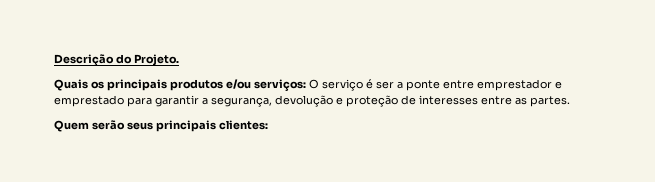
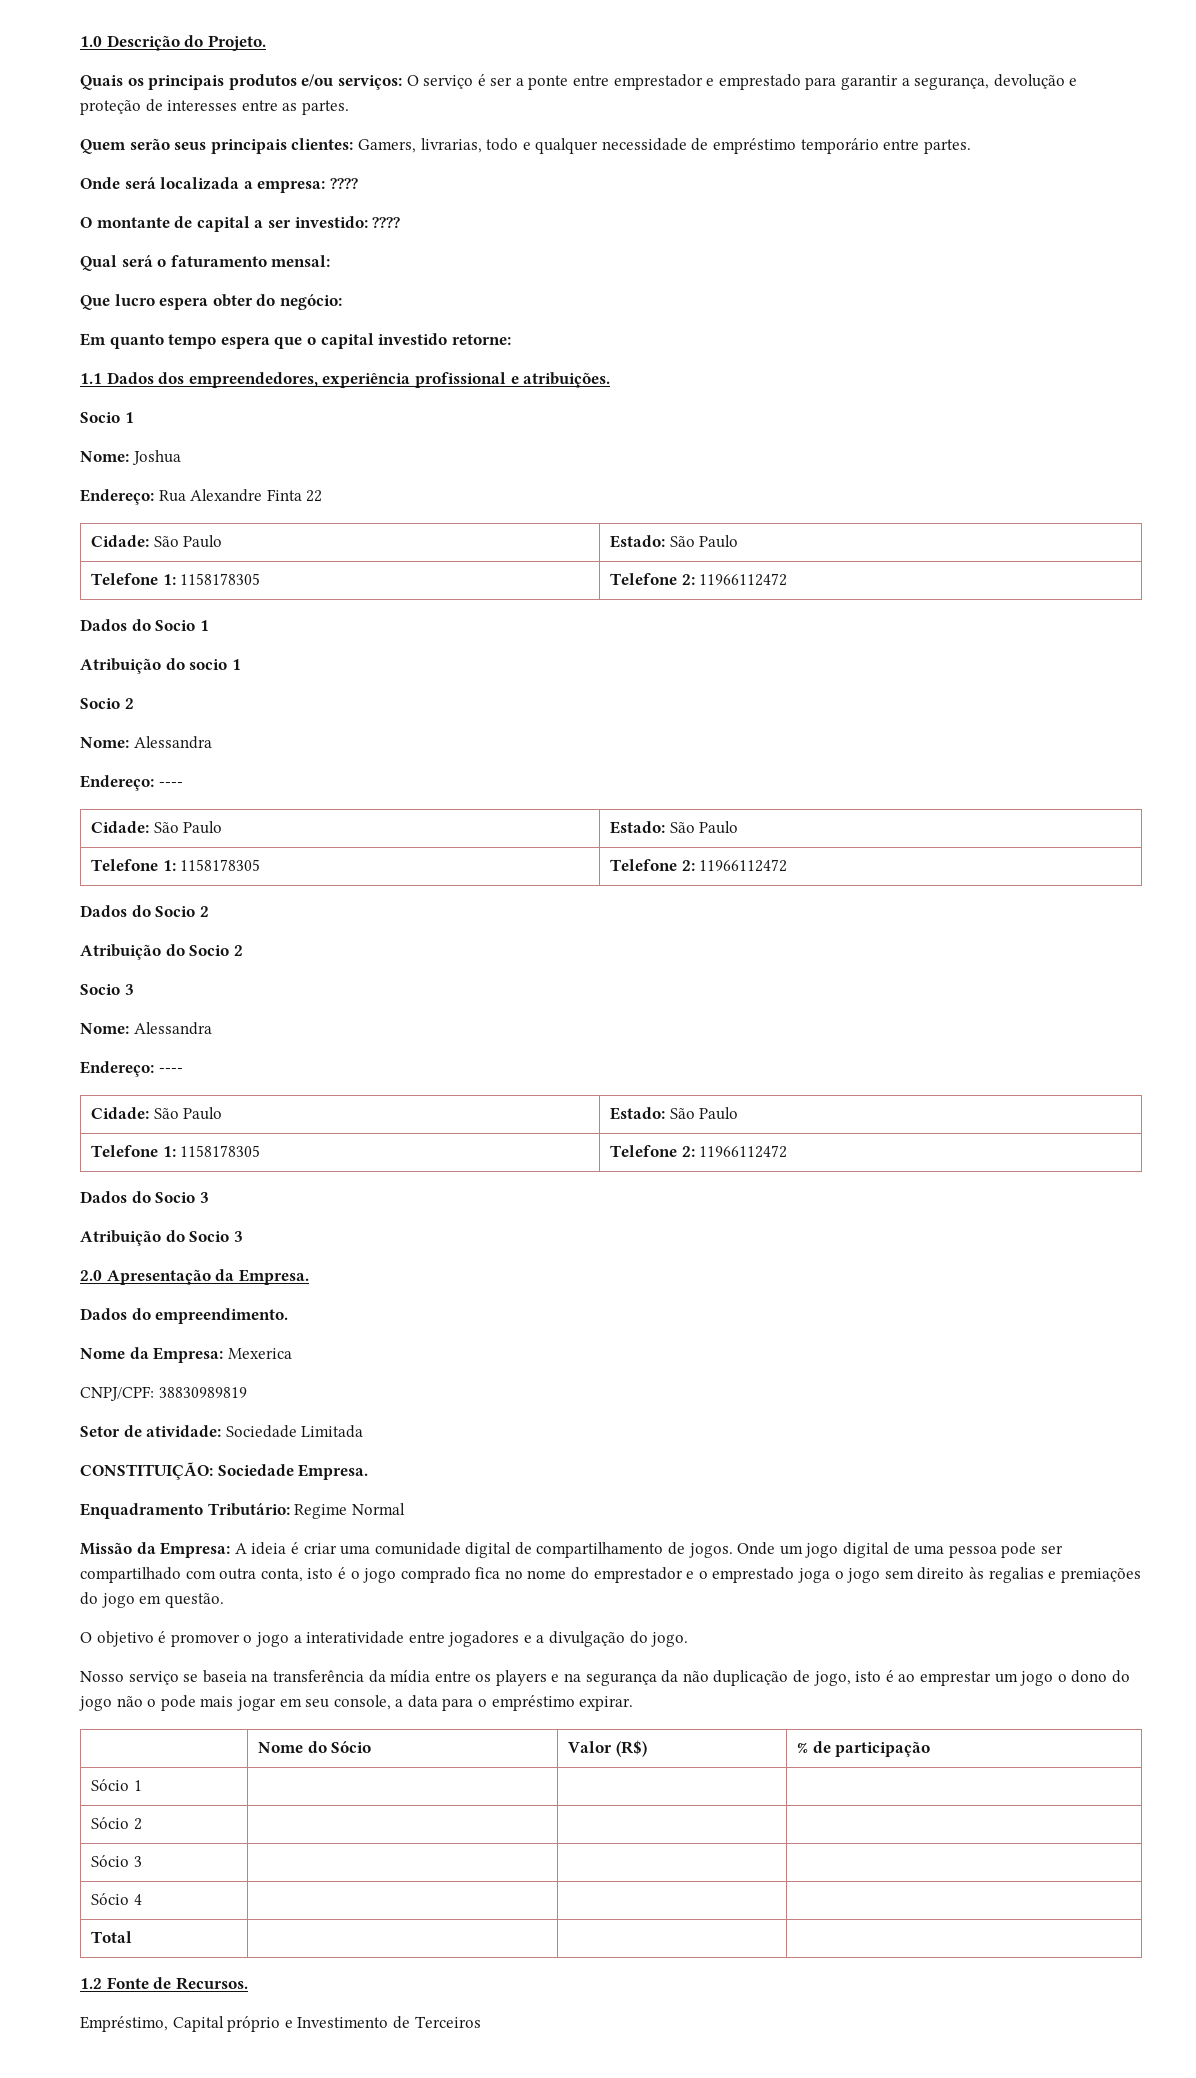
- Descrição do Projeto.
+ 1.0 Descrição do Projeto.
- Quem serão seus principais clientes:
+ Quem serão seus principais clientes: Gamers, livrarias, todo e qualquer necessidade de empréstimo temporário entre partes.
+ Onde será localizada a empresa: ????
+ O montante de capital a ser investido: ????
+ Qual será o faturamento mensal:
+ Que lucro espera obter do negócio:
+ Em quanto tempo espera que o capital investido retorne:
+ 1.1 Dados dos empreendedores, experiência profissional e atribuições.
+ Socio 1
+ Nome: Joshua
+ Endereço: Rua Alexandre Finta 22
+ Cidade: São Paulo | Estado: São Paulo
+ Telefone 1: 1158178305 | Telefone 2: 11966112472
+ Dados do Socio 1
+ Atribuição do socio 1
+ Socio 2
+ Nome: Alessandra
+ Endereço: ----
+ Cidade: São Paulo | Estado: São Paulo
+ Telefone 1: 1158178305 | Telefone 2: 11966112472
+ Dados do Socio 2
+ Atribuição do Socio 2
+ Socio 3
+ Nome: Alessandra
+ Endereço: ----
+ Cidade: São Paulo | Estado: São Paulo
+ Telefone 1: 1158178305 | Telefone 2: 11966112472
+ Dados do Socio 3
+ Atribuição do Socio 3
+ 2.0 Apresentação da Empresa.
+ Dados do empreendimento.
+ Nome da Empresa: Mexerica
+ CNPJ/CPF: 38830989819
+ Setor de atividade: Sociedade Limitada
+ CONSTITUIÇÃO: Sociedade Empresa.
+ Enquadramento Tributário: Regime Normal
+ Missão da Empresa: A ideia é criar uma comunidade digital de compartilhamento de jogos. Onde um jogo digital de uma pessoa pode ser compartilhado com outra conta, isto é o jogo comprado fica no nome do emprestador e o emprestado joga o jogo sem direito às regalias e premiações do jogo em questão.
+ O objetivo é promover o jogo a interatividade entre jogadores e a divulgação do jogo.
+ Nosso serviço se baseia na transferência da mídia entre os players e na segurança da não duplicação de jogo, isto é ao emprestar um jogo o dono do jogo não o pode mais jogar em seu console, a data para o empréstimo expirar.
+ | Nome do Sócio | Valor (R$) | % de participação
+ Sócio 1 | | |
+ Sócio 2 | | |
+ Sócio 3 | | |
+ Sócio 4 | | |
+ Total | | |
+ 1.2 Fonte de Recursos.
+ Empréstimo, Capital próprio e Investimento de Terceiros

